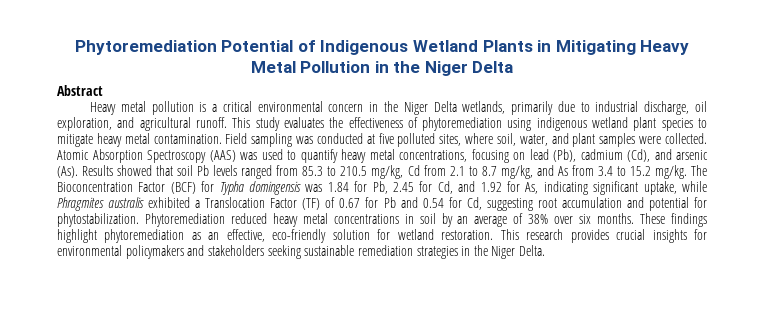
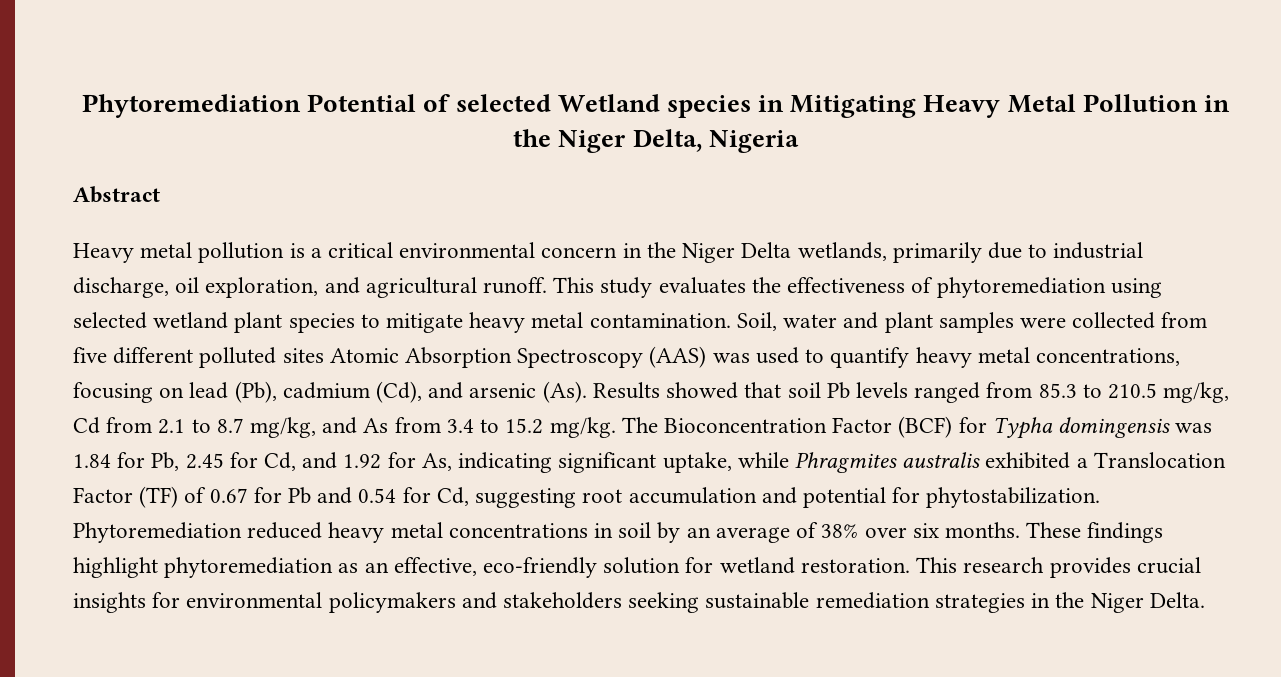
- Phytoremediation Potential of Indigenous Wetland Plants in Mitigating Heavy Metal Pollution in the Niger Delta
+ Phytoremediation Potential of selected Wetland species in Mitigating Heavy Metal Pollution in the Niger Delta, Nigeria
- This study evaluates the effectiveness of phytoremediation using indigenous wetland plant species to mitigate heavy metal contamination.
+ This study evaluates the effectiveness of phytoremediation using selected wetland plant species to mitigate heavy metal contamination.
- Field sampling was conducted at five polluted sites, where soil, water, and plant samples were collected. Atomic Absorption Spectroscopy (AAS) was used to quantify heavy metal concentrations, focusing on lead (Pb), cadmium (Cd), and arsenic (As). Results showed that soil Pb levels ranged from 85.3 to 210.5 mg/kg, Cd from 2.1 to 8.7 mg/kg, and As from 3.4 to 15.2 mg/kg.
+ Soil, water and plant samples were collected from five different polluted sites Atomic Absorption Spectroscopy (AAS) was used to quantify heavy metal concentrations, focusing on lead (Pb), cadmium (Cd), and arsenic (As). Results showed that soil Pb levels ranged from 85.3 to 210.5 mg/kg, Cd from 2.1 to 8.7 mg/kg, and As from 3.4 to 15.2 mg/kg.

